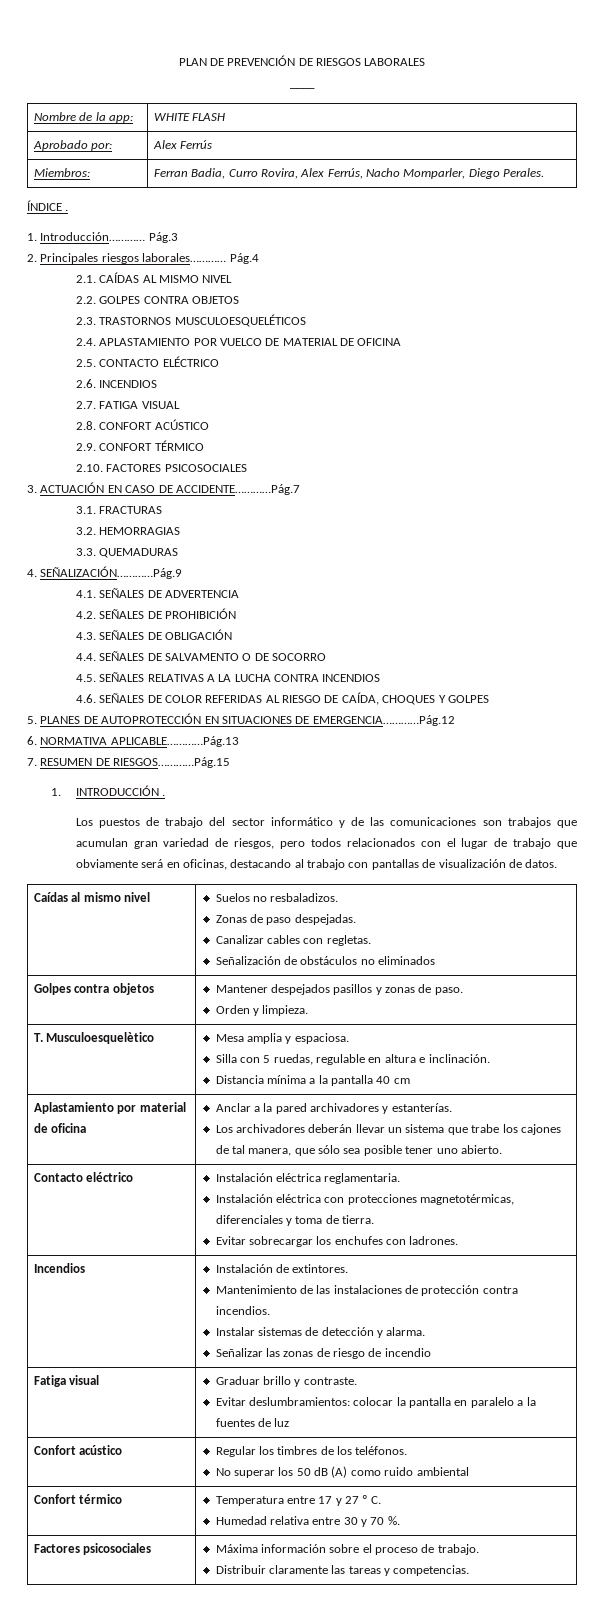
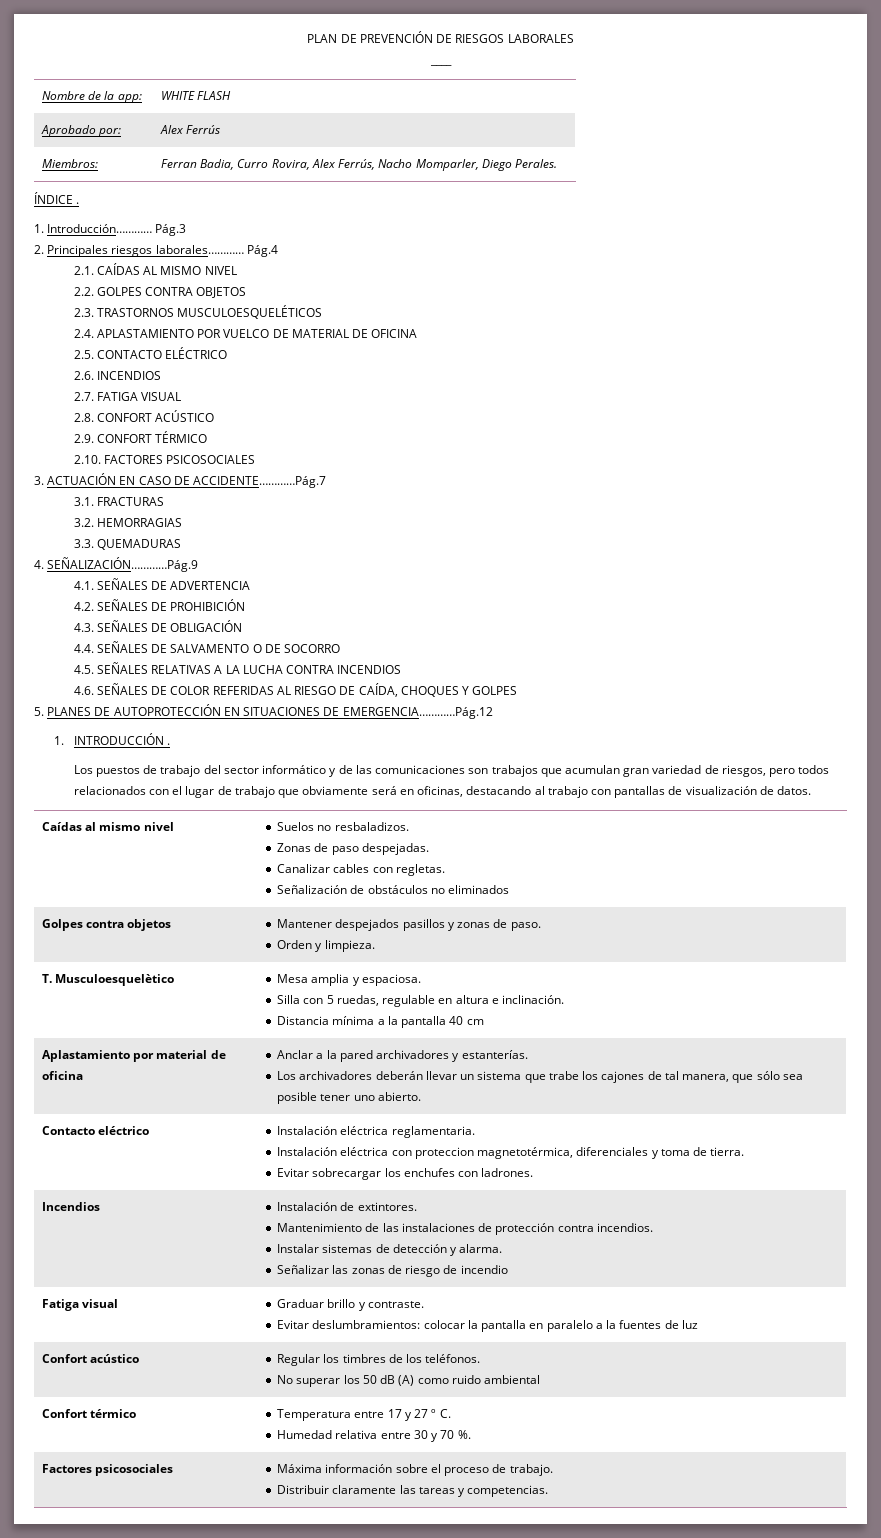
- 6. NORMATIVA APLICABLE…………Pág.13
- 7. RESUMEN DE RIESGOS…………Pág.15
  Contacto eléctrico | Instalación eléctrica reglamentaria.
- Instalación eléctrica con protecciones magnetotérmicas, diferenciales y toma de tierra.
+ Instalación eléctrica con proteccion magnetotérmica, diferenciales y toma de tierra.

